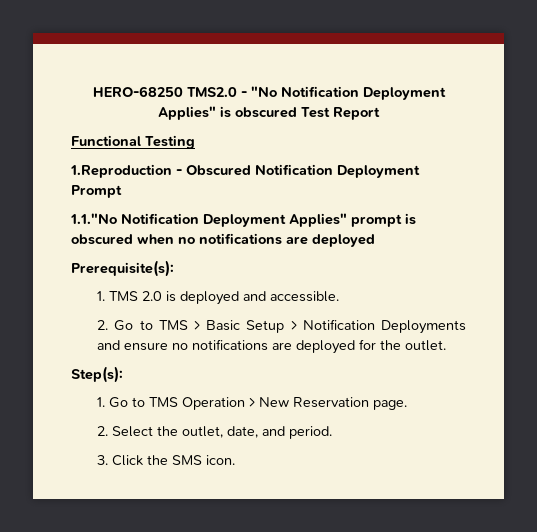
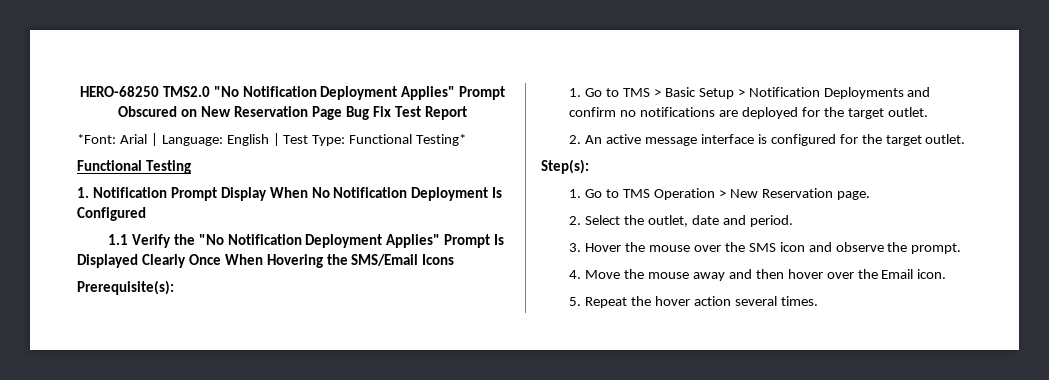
- HERO-68250 TMS2.0 - "No Notification Deployment Applies" is obscured Test Report
+ HERO-68250 TMS2.0 "No Notification Deployment Applies" Prompt Obscured on New Reservation Page Bug Fix Test Report
+ *Font: Arial | Language: English | Test Type: Functional Testing*
  Functional Testing
- 1.Reproduction - Obscured Notification Deployment Prompt
- 1.1."No Notification Deployment Applies" prompt is obscured when no notifications are deployed
+ 1. Notification Prompt Display When No Notification Deployment Is Configured
+ 1.1 Verify the "No Notification Deployment Applies" Prompt Is Displayed Clearly Once When Hovering the SMS/Email Icons
  Prerequisite(s):
- 1. TMS 2.0 is deployed and accessible.
- 2. Go to TMS > Basic Setup > Notification Deployments and ensure no notifications are deployed for the outlet.
+ 1. Go to TMS > Basic Setup > Notification Deployments and confirm no notifications are deployed for the target outlet.
+ 2. An active message interface is configured for the target outlet.
- 2. Select the outlet, date, and period.
+ 2. Select the outlet, date and period.
- 3. Click the SMS icon.
+ 3. Hover the mouse over the SMS icon and observe the prompt.
+ 4. Move the mouse away and then hover over the Email icon.
+ 5. Repeat the hover action several times.

